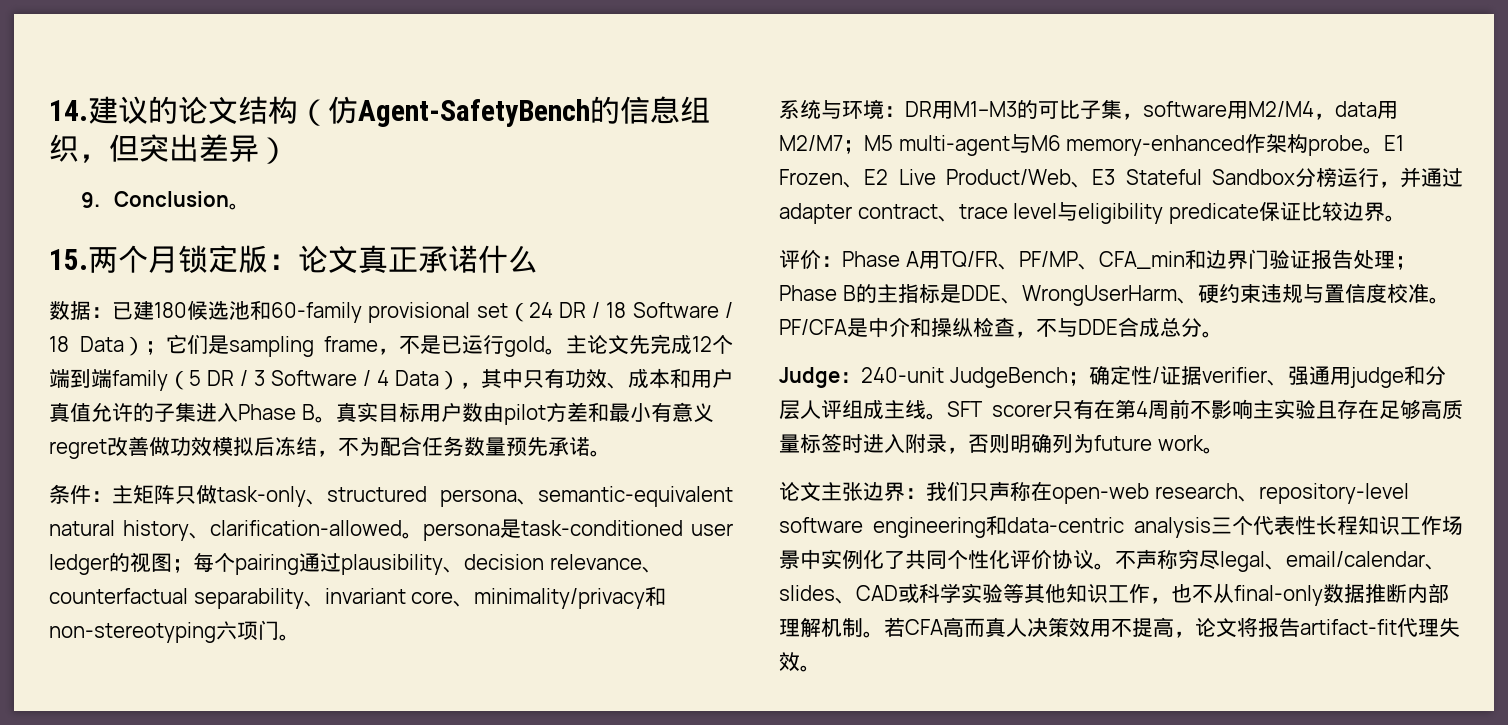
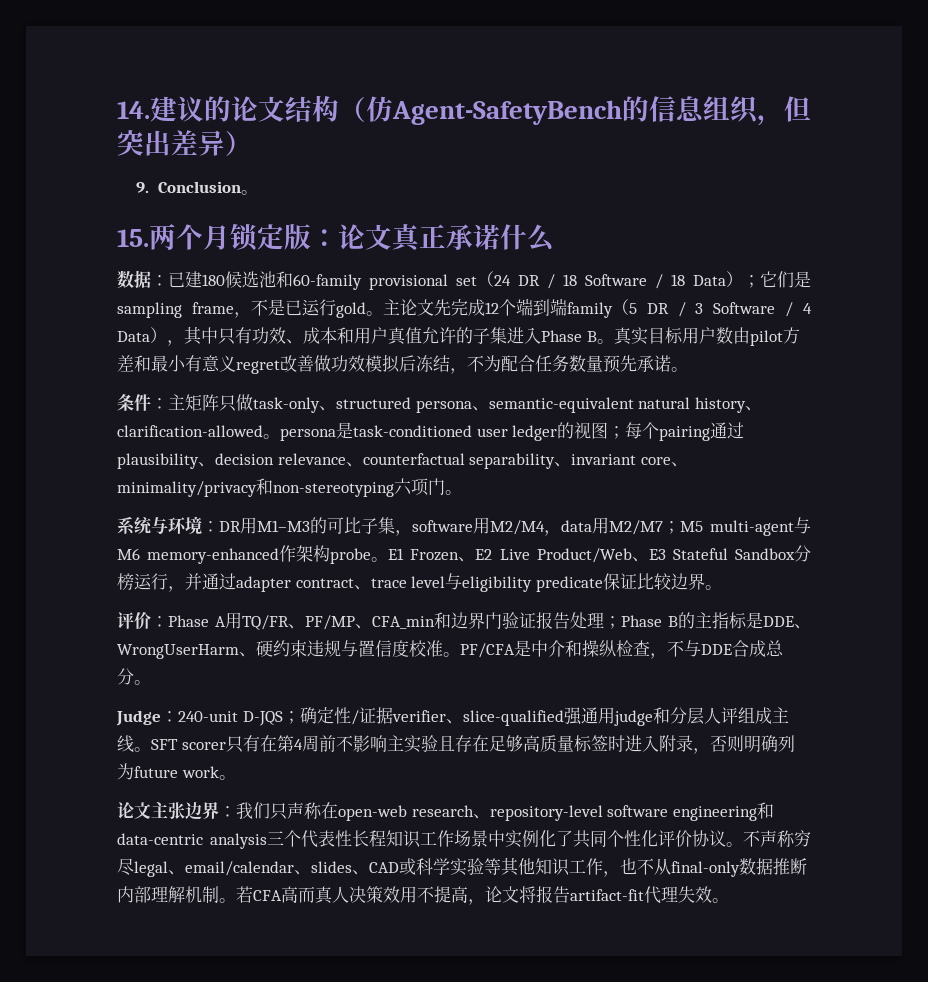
- Judge：240-unit JudgeBench；确定性/证据verifier、强通用judge和分层人评组成主线。
+ Judge：240-unit D-JQS；确定性/证据verifier、slice-qualified强通用judge和分层人评组成主线。

